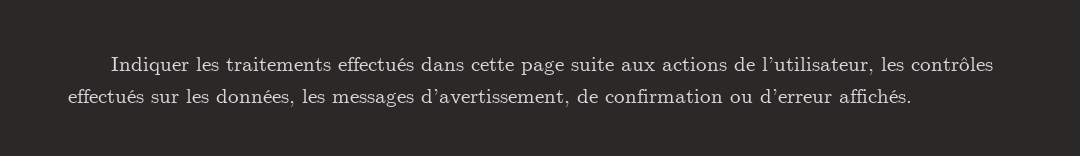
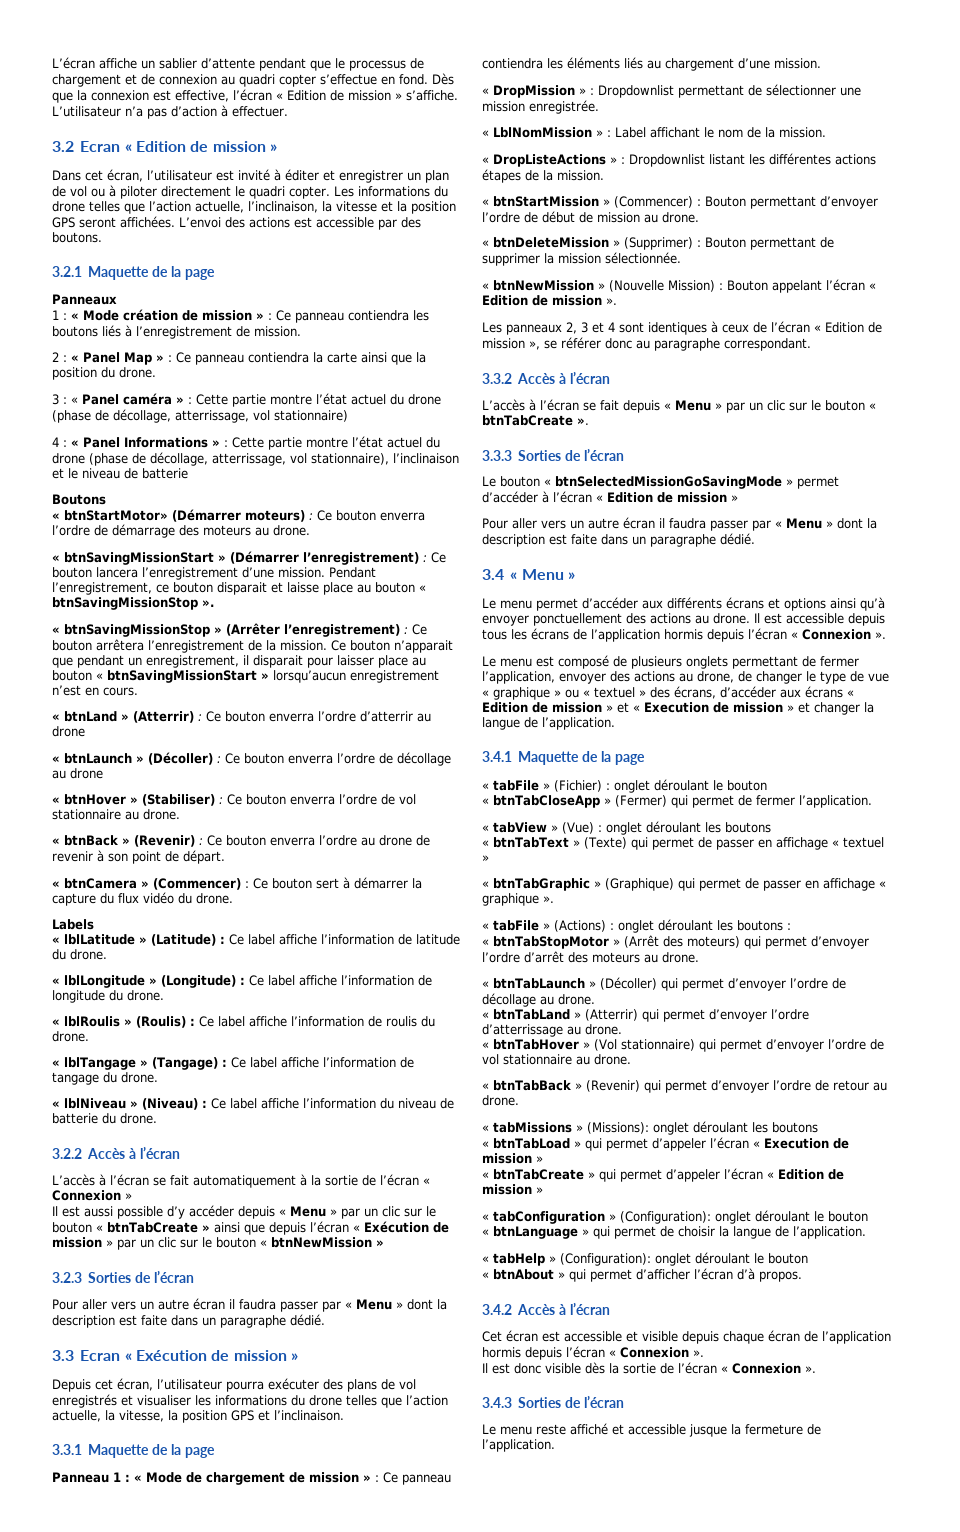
- Indiquer les traitements effectués dans cette page suite aux actions de l’utilisateur, les contrôles effectués sur les données, les messages d’avertissement, de confirmation ou d’erreur affichés.
+ L’écran affiche un sablier d’attente pendant que le processus de chargement et de connexion au quadri copter s’effectue en fond. Dès que la connexion est effective, l’écran « Edition de mission » s’affiche. L’utilisateur n’a pas d’action à effectuer.
+ 3.2 Ecran « Edition de mission »
+ Dans cet écran, l’utilisateur est invité à éditer et enregistrer un plan de vol ou à piloter directement le quadri copter. Les informations du drone telles que l’action actuelle, l’inclinaison, la vitesse et la position GPS seront affichées. L’envoi des actions est accessible par des boutons.
+ 3.2.1 Maquette de la page
+ Panneaux
+ 1 : « Mode création de mission » : Ce panneau contiendra les boutons liés à l’enregistrement de mission.
+ 2 : « Panel Map » : Ce panneau contiendra la carte ainsi que la position du drone.
+ 3 : « Panel caméra » : Cette partie montre l’état actuel du drone (phase de décollage, atterrissage, vol stationnaire)
+ 4 : « Panel Informations » : Cette partie montre l’état actuel du drone (phase de décollage, atterrissage, vol stationnaire), l’inclinaison et le niveau de batterie
+ Boutons
+ « btnStartMotor» (Démarrer moteurs) : Ce bouton enverra l’ordre de démarrage des moteurs au drone.
+ « btnSavingMissionStart » (Démarrer l’enregistrement) : Ce bouton lancera l’enregistrement d’une mission. Pendant l’enregistrement, ce bouton disparait et laisse place au bouton « btnSavingMissionStop ».
+ « btnSavingMissionStop » (Arrêter l’enregistrement) : Ce bouton arrêtera l’enregistrement de la mission. Ce bouton n’apparait que pendant un enregistrement, il disparait pour laisser place au bouton « btnSavingMissionStart » lorsqu’aucun enregistrement n’est en cours.
+ « btnLand » (Atterrir) : Ce bouton enverra l’ordre d’atterrir au drone
+ « btnLaunch » (Décoller) : Ce bouton enverra l’ordre de décollage au drone
+ « btnHover » (Stabiliser) : Ce bouton enverra l’ordre de vol stationnaire au drone.
+ « btnBack » (Revenir) : Ce bouton enverra l’ordre au drone de revenir à son point de départ.
+ « btnCamera » (Commencer) : Ce bouton sert à démarrer la capture du flux vidéo du drone.
+ Labels
+ « lblLatitude » (Latitude) : Ce label affiche l’information de latitude du drone.
+ « lblLongitude » (Longitude) : Ce label affiche l’information de longitude du drone.
+ « lblRoulis » (Roulis) : Ce label affiche l’information de roulis du drone.
+ « lblTangage » (Tangage) : Ce label affiche l’information de tangage du drone.
+ « lblNiveau » (Niveau) : Ce label affiche l’information du niveau de batterie du drone.
+ 3.2.2 Accès à l’écran
+ L’accès à l’écran se fait automatiquement à la sortie de l’écran « Connexion »
+ Il est aussi possible d’y accéder depuis « Menu » par un clic sur le bouton « btnTabCreate » ainsi que depuis l’écran « Exécution de mission » par un clic sur le bouton « btnNewMission »
+ 3.2.3 Sorties de l’écran
+ Pour aller vers un autre écran il faudra passer par « Menu » dont la description est faite dans un paragraphe dédié.
+ 3.3 Ecran « Exécution de mission »
+ Depuis cet écran, l’utilisateur pourra exécuter des plans de vol enregistrés et visualiser les informations du drone telles que l’action actuelle, la vitesse, la position GPS et l’inclinaison.
+ 3.3.1 Maquette de la page
+ Panneau 1 : « Mode de chargement de mission » : Ce panneau contiendra les éléments liés au chargement d’une mission.
+ « DropMission » : Dropdownlist permettant de sélectionner une mission enregistrée.
+ « LblNomMission » : Label affichant le nom de la mission.
+ « DropListeActions » : Dropdownlist listant les différentes actions étapes de la mission.
+ « btnStartMission » (Commencer) : Bouton permettant d’envoyer l’ordre de début de mission au drone.
+ « btnDeleteMission » (Supprimer) : Bouton permettant de supprimer la mission sélectionnée.
+ « btnNewMission » (Nouvelle Mission) : Bouton appelant l’écran « Edition de mission ».
+ Les panneaux 2, 3 et 4 sont identiques à ceux de l’écran « Edition de mission », se référer donc au paragraphe correspondant.
+ 3.3.2 Accès à l’écran
+ L’accès à l’écran se fait depuis « Menu » par un clic sur le bouton « btnTabCreate ».
+ 3.3.3 Sorties de l’écran
+ Le bouton « btnSelectedMissionGoSavingMode » permet d’accéder à l’écran « Edition de mission »
+ Pour aller vers un autre écran il faudra passer par « Menu » dont la description est faite dans un paragraphe dédié.
+ 3.4 « Menu »
+ Le menu permet d’accéder aux différents écrans et options ainsi qu’à envoyer ponctuellement des actions au drone. Il est accessible depuis tous les écrans de l’application hormis depuis l’écran « Connexion ».
+ Le menu est composé de plusieurs onglets permettant de fermer l’application, envoyer des actions au drone, de changer le type de vue « graphique » ou « textuel » des écrans, d’accéder aux écrans « Edition de mission » et « Execution de mission » et changer la langue de l’application.
+ 3.4.1 Maquette de la page
+ « tabFile » (Fichier) : onglet déroulant le bouton
+ « btnTabCloseApp » (Fermer) qui permet de fermer l’application.
+ « tabView » (Vue) : onglet déroulant les boutons
+ « btnTabText » (Texte) qui permet de passer en affichage « textuel »
+ « btnTabGraphic » (Graphique) qui permet de passer en affichage « graphique ».
+ « tabFile » (Actions) : onglet déroulant les boutons :
+ « btnTabStopMotor » (Arrêt des moteurs) qui permet d’envoyer l’ordre d’arrêt des moteurs au drone.
+ « btnTabLaunch » (Décoller) qui permet d’envoyer l’ordre de décollage au drone.
+ « btnTabLand » (Atterrir) qui permet d’envoyer l’ordre d’atterrissage au drone.
+ « btnTabHover » (Vol stationnaire) qui permet d’envoyer l’ordre de vol stationnaire au drone.
+ « btnTabBack » (Revenir) qui permet d’envoyer l’ordre de retour au drone.
+ « tabMissions » (Missions): onglet déroulant les boutons
+ « btnTabLoad » qui permet d’appeler l’écran « Execution de mission »
+ « btnTabCreate » qui permet d’appeler l’écran « Edition de mission »
+ « tabConfiguration » (Configuration): onglet déroulant le bouton
+ « btnLanguage » qui permet de choisir la langue de l’application.
+ « tabHelp » (Configuration): onglet déroulant le bouton
+ « btnAbout » qui permet d’afficher l’écran d’à propos.
+ 3.4.2 Accès à l’écran
+ Cet écran est accessible et visible depuis chaque écran de l’application hormis depuis l’écran « Connexion ».
+ Il est donc visible dès la sortie de l’écran « Connexion ».
+ 3.4.3 Sorties de l’écran
+ Le menu reste affiché et accessible jusque la fermeture de l’application.

